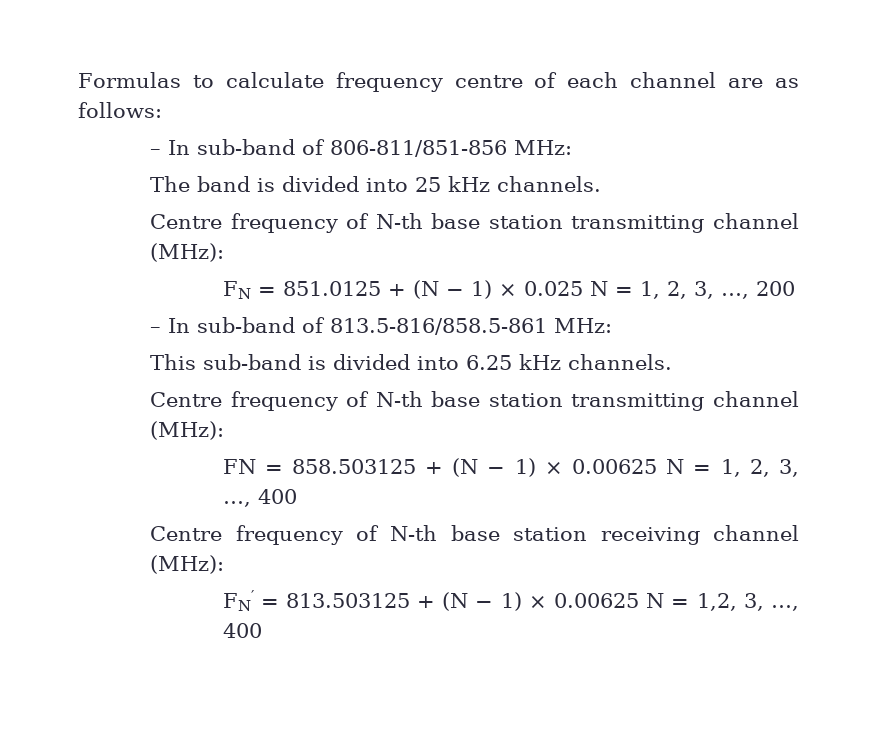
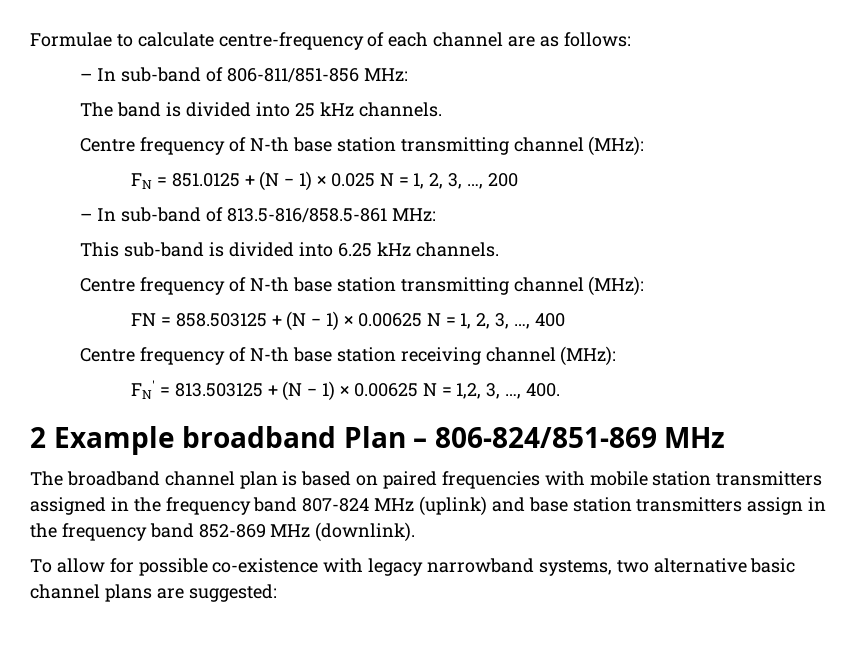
- Formulas to calculate frequency centre of each channel are as follows:
+ Formulae to calculate centre-frequency of each channel are as follows:
- FN′ = 813.503125 + (N − 1) × 0.00625 N = 1,2, 3, …, 400
+ FN′ = 813.503125 + (N − 1) × 0.00625 N = 1,2, 3, …, 400.
+ 2 Example broadband Plan – 806-824/851-869 MHz
+ The broadband channel plan is based on paired frequencies with mobile station transmitters assigned in the frequency band 807-824 MHz (uplink) and base station transmitters assign in the frequency band 852-869 MHz (downlink).
+ To allow for possible co-existence with legacy narrowband systems, two alternative basic channel plans are suggested:

